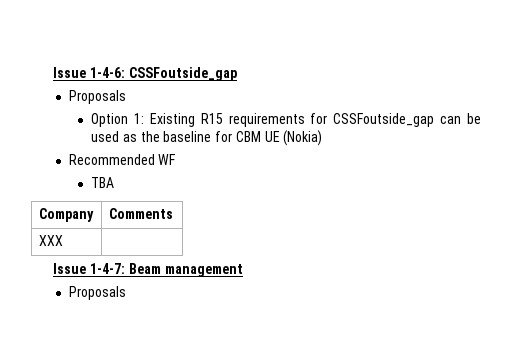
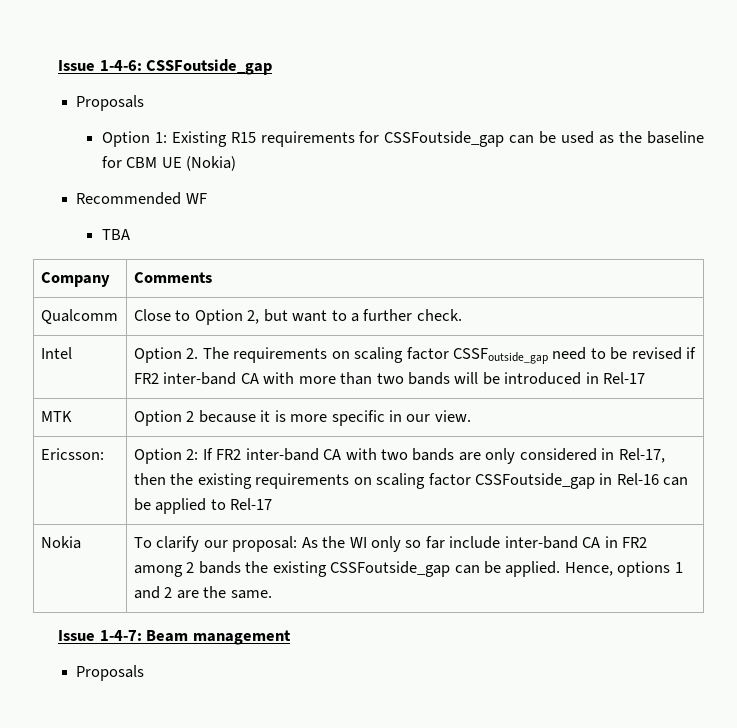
- XXX |
+ Qualcomm | Close to Option 2, but want to a further check.
+ Intel | Option 2. The requirements on scaling factor CSSFoutside_gap need to be revised if FR2 inter-band CA with more than two bands will be introduced in Rel-17
+ MTK | Option 2 because it is more specific in our view.
+ Ericsson: | Option 2: If FR2 inter-band CA with two bands are only considered in Rel-17, then the existing requirements on scaling factor CSSFoutside_gap in Rel-16 can be applied to Rel-17
+ Nokia | To clarify our proposal: As the WI only so far include inter-band CA in FR2 among 2 bands the existing CSSFoutside_gap can be applied. Hence, options 1 and 2 are the same.

